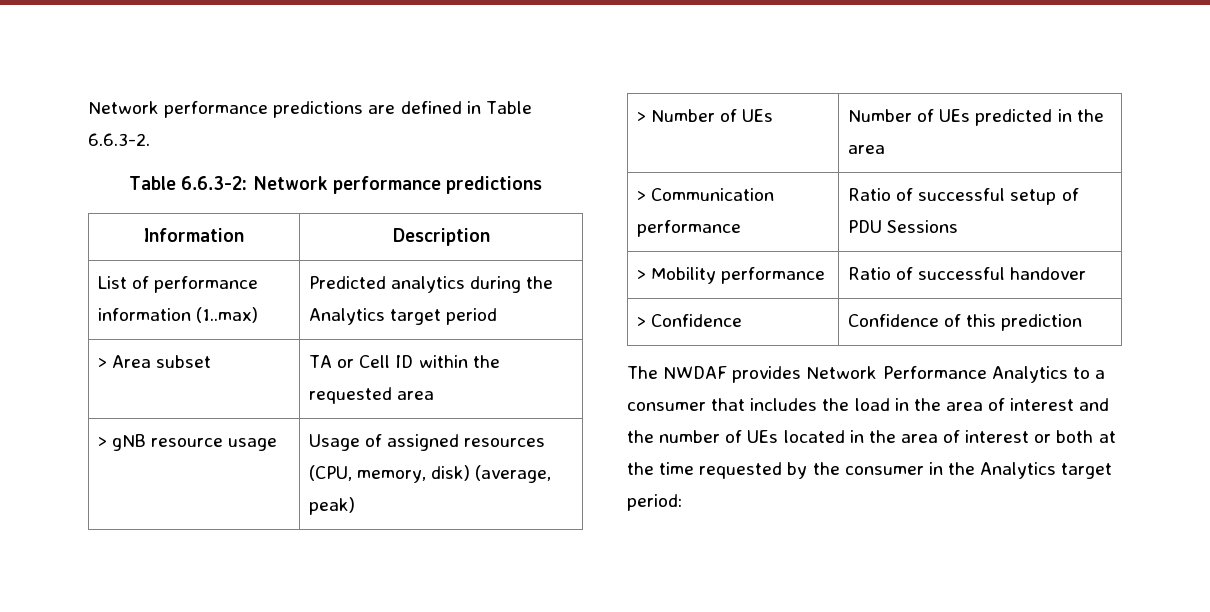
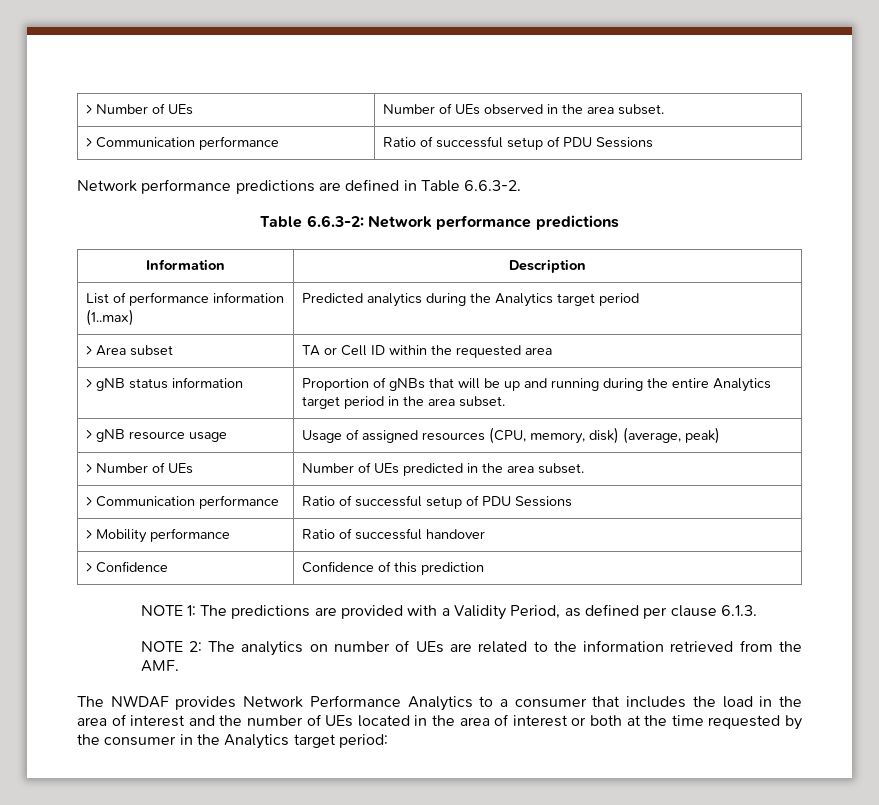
+ > Number of UEs | Number of UEs observed in the area subset.
+ > Communication performance | Ratio of successful setup of PDU Sessions
+ > gNB status information | Proportion of gNBs that will be up and running during the entire Analytics target period in the area subset.
- > Number of UEs | Number of UEs predicted in the area
+ > Number of UEs | Number of UEs predicted in the area subset.
+ NOTE 1: The predictions are provided with a Validity Period, as defined per clause 6.1.3.
+ NOTE 2: The analytics on number of UEs are related to the information retrieved from the AMF.

